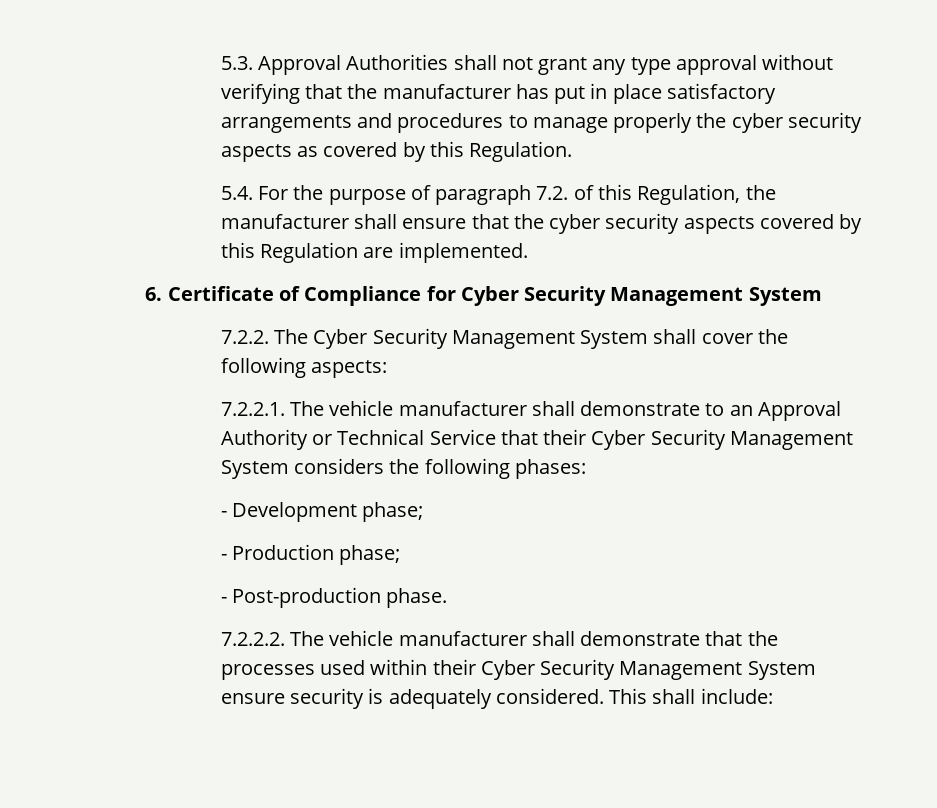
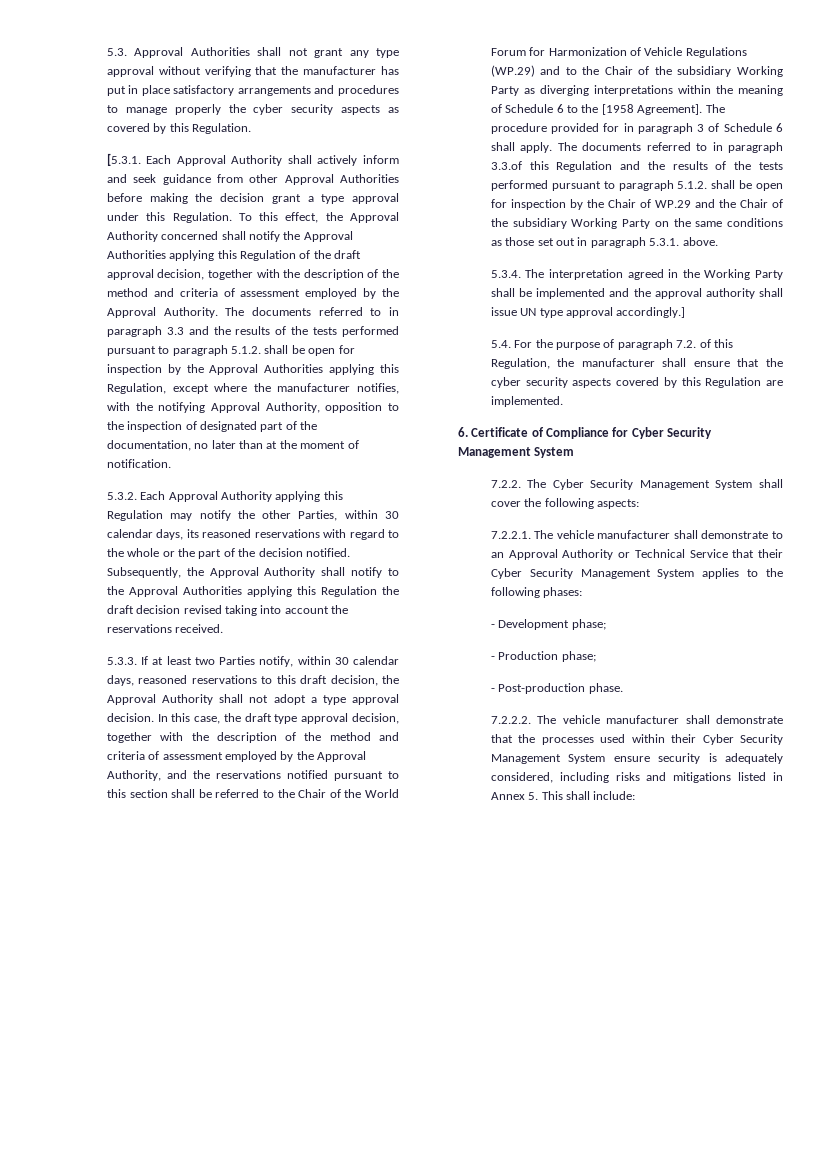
+ [5.3.1. Each Approval Authority shall actively inform and seek guidance from other Approval Authorities before making the decision grant a type approval under this Regulation. To this effect, the Approval Authority concerned shall notify the Approval Authorities applying this Regulation of the draft approval decision, together with the description of the method and criteria of assessment employed by the Approval Authority. The documents referred to in paragraph 3.3 and the results of the tests performed pursuant to paragraph 5.1.2. shall be open for inspection by the Approval Authorities applying this Regulation, except where the manufacturer notifies, with the notifying Approval Authority, opposition to the inspection of designated part of the documentation, no later than at the moment of notification.
+ 5.3.2. Each Approval Authority applying this Regulation may notify the other Parties, within 30 calendar days, its reasoned reservations with regard to the whole or the part of the decision notified. Subsequently, the Approval Authority shall notify to the Approval Authorities applying this Regulation the draft decision revised taking into account the reservations received.
+ 5.3.3. If at least two Parties notify, within 30 calendar days, reasoned reservations to this draft decision, the Approval Authority shall not adopt a type approval decision. In this case, the draft type approval decision, together with the description of the method and criteria of assessment employed by the Approval Authority, and the reservations notified pursuant to this section shall be referred to the Chair of the World Forum for Harmonization of Vehicle Regulations (WP.29) and to the Chair of the subsidiary Working Party as diverging interpretations within the meaning of Schedule 6 to the [1958 Agreement]. The procedure provided for in paragraph 3 of Schedule 6 shall apply. The documents referred to in paragraph 3.3.of this Regulation and the results of the tests performed pursuant to paragraph 5.1.2. shall be open for inspection by the Chair of WP.29 and the Chair of the subsidiary Working Party on the same conditions as those set out in paragraph 5.3.1. above.
+ 5.3.4. The interpretation agreed in the Working Party shall be implemented and the approval authority shall issue UN type approval accordingly.]
- 7.2.2.1. The vehicle manufacturer shall demonstrate to an Approval Authority or Technical Service that their Cyber Security Management System considers the following phases:
+ 7.2.2.1. The vehicle manufacturer shall demonstrate to an Approval Authority or Technical Service that their Cyber Security Management System applies to the following phases:
- 7.2.2.2. The vehicle manufacturer shall demonstrate that the processes used within their Cyber Security Management System ensure security is adequately considered. This shall include:
+ 7.2.2.2. The vehicle manufacturer shall demonstrate that the processes used within their Cyber Security Management System ensure security is adequately considered, including risks and mitigations listed in Annex 5. This shall include:

